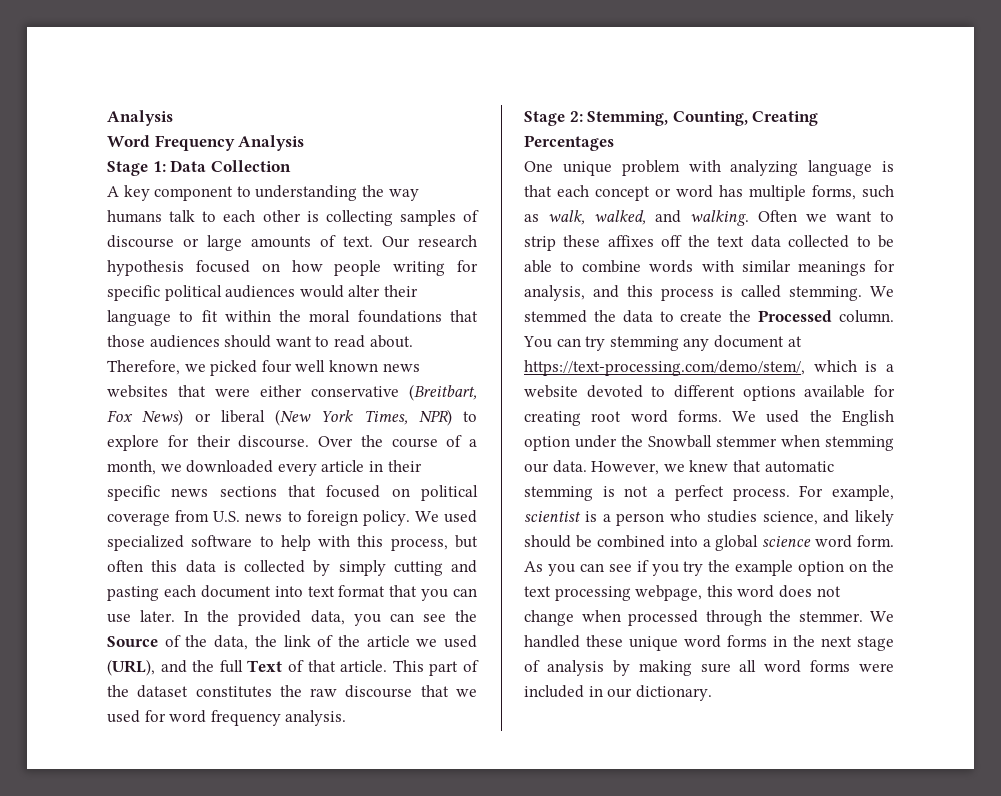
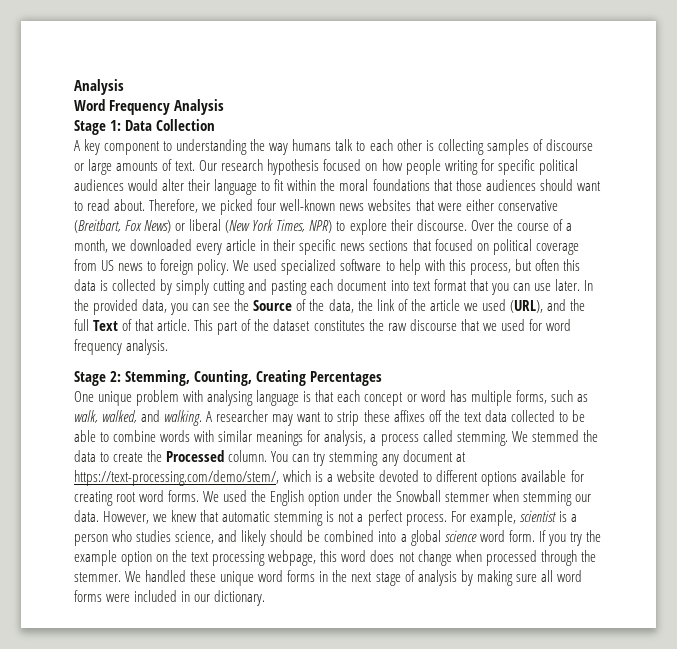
- Therefore, we picked four well known news websites that were either conservative (Breitbart, Fox News) or liberal (New York Times, NPR) to explore for their discourse.
+ Therefore, we picked four well-known news websites that were either conservative (Breitbart, Fox News) or liberal (New York Times, NPR) to explore their discourse.
- Over the course of a month, we downloaded every article in their specific news sections that focused on political coverage from U.S. news to foreign policy.
+ Over the course of a month, we downloaded every article in their specific news sections that focused on political coverage from US news to foreign policy.
- One unique problem with analyzing language is that each concept or word has multiple forms, such as walk, walked, and walking.
+ One unique problem with analysing language is that each concept or word has multiple forms, such as walk, walked, and walking.
- Often we want to strip these affixes off the text data collected to be able to combine words with similar meanings for analysis, and this process is called stemming.
+ A researcher may want to strip these affixes off the text data collected to be able to combine words with similar meanings for analysis, a process called stemming.
- As you can see if you try the example option on the text processing webpage, this word does not change when processed through the stemmer.
+ If you try the example option on the text processing webpage, this word does not change when processed through the stemmer.

